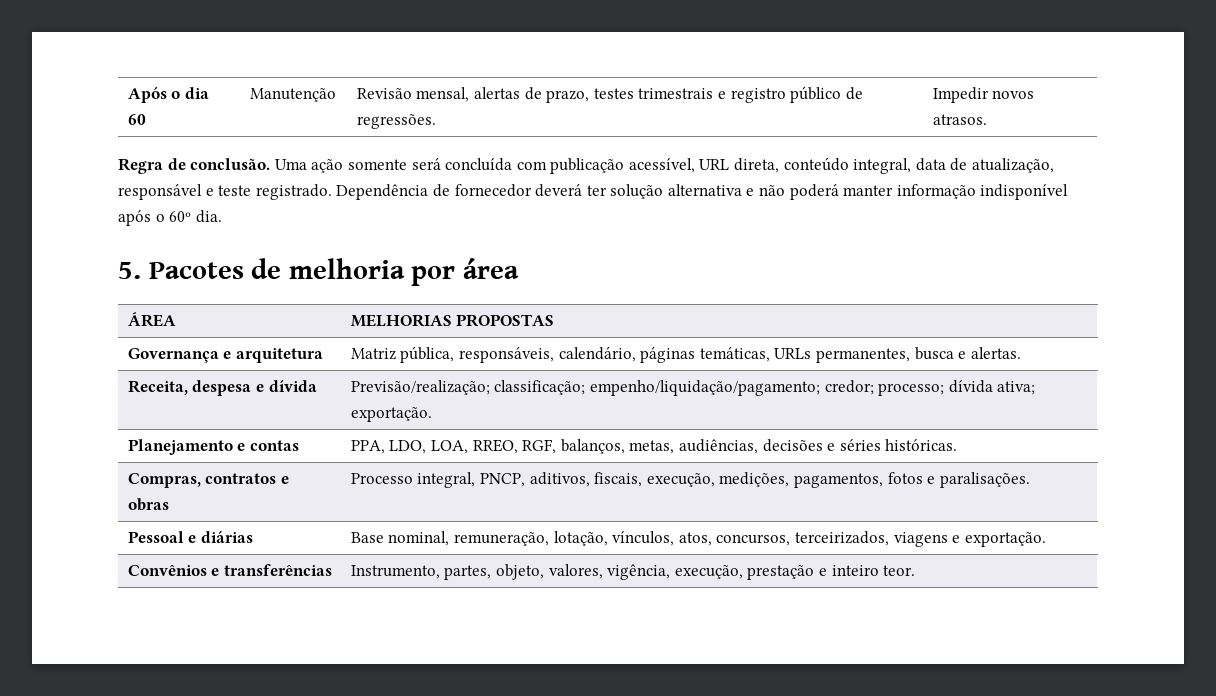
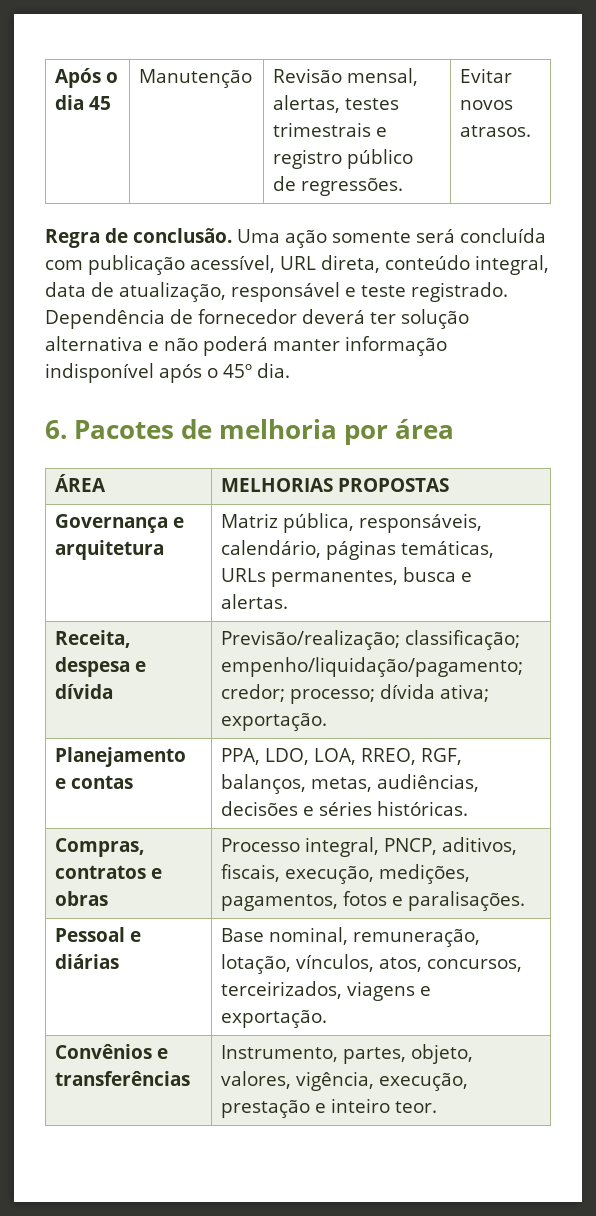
- Após o dia 60 | Manutenção | Revisão mensal, alertas de prazo, testes trimestrais e registro público de regressões. | Impedir novos atrasos.
+ Após o dia 45 | Manutenção | Revisão mensal, alertas, testes trimestrais e registro público de regressões. | Evitar novos atrasos.
- Dependência de fornecedor deverá ter solução alternativa e não poderá manter informação indisponível após o 60º dia.
+ Dependência de fornecedor deverá ter solução alternativa e não poderá manter informação indisponível após o 45º dia.
- 5. Pacotes de melhoria por área
+ 6. Pacotes de melhoria por área

